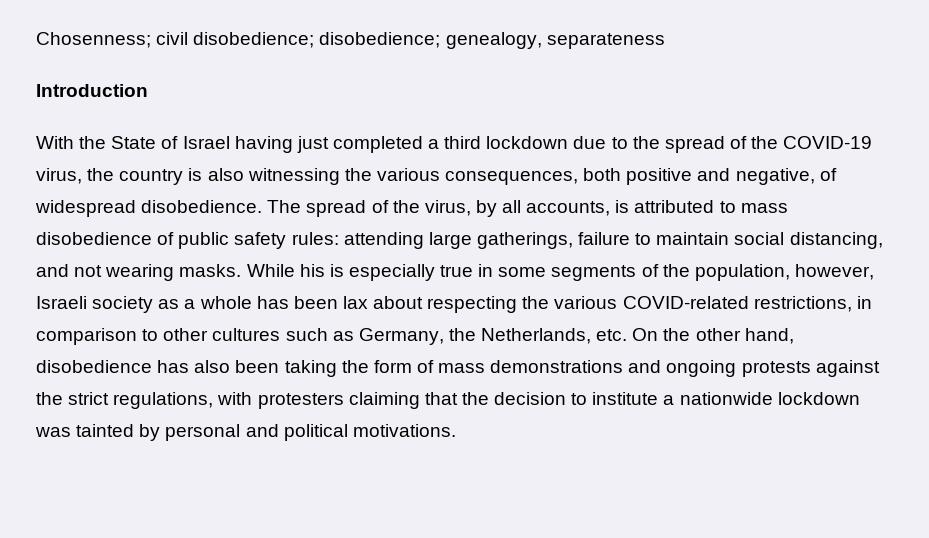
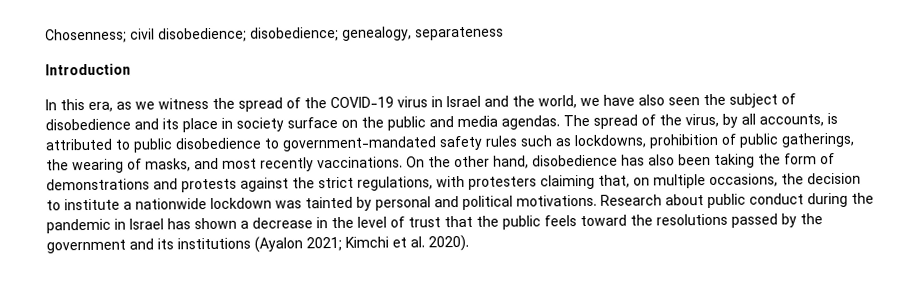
- With the State of Israel having just completed a third lockdown due to the spread of the COVID-19 virus, the country is also witnessing the various consequences, both positive and negative, of widespread disobedience.
+ In this era, as we witness the spread of the COVID-19 virus in Israel and the world, we have also seen the subject of disobedience and its place in society surface on the public and media agendas.
- The spread of the virus, by all accounts, is attributed to mass disobedience of public safety rules: attending large gatherings, failure to maintain social distancing, and not wearing masks. While his is especially true in some segments of the population, however, Israeli society as a whole has been lax about respecting the various COVID-related restrictions, in comparison to other cultures such as Germany, the Netherlands, etc. On the other hand, disobedience has also been taking the form of mass demonstrations and ongoing protests against the strict regulations, with protesters claiming that the decision to institute a nationwide lockdown was tainted by personal and political motivations.
+ The spread of the virus, by all accounts, is attributed to public disobedience to government-mandated safety rules such as lockdowns, prohibition of public gatherings, the wearing of masks, and most recently vaccinations. On the other hand, disobedience has also been taking the form of demonstrations and protests against the strict regulations, with protesters claiming that, on multiple occasions, the decision to institute a nationwide lockdown was tainted by personal and political motivations.
+ Research about public conduct during the pandemic in Israel has shown a decrease in the level of trust that the public feels toward the resolutions passed by the government and its institutions (Ayalon 2021; Kimchi et al. 2020).

